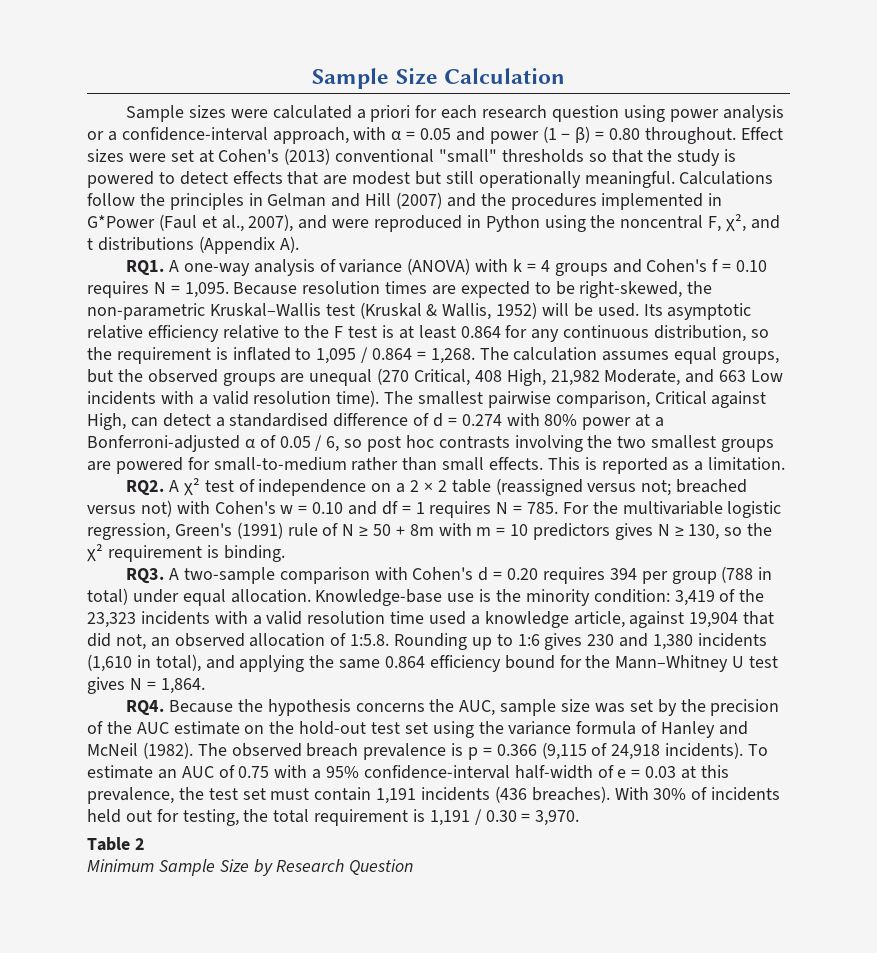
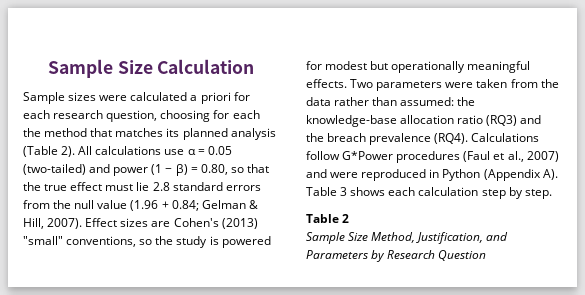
- Sample sizes were calculated a priori for each research question using power analysis or a confidence-interval approach, with α = 0.05 and power (1 − β) = 0.80 throughout. Effect sizes were set at Cohen's (2013) conventional "small" thresholds so that the study is powered to detect effects that are modest but still operationally meaningful. Calculations follow the principles in Gelman and Hill (2007) and the procedures implemented in G*Power (Faul et al., 2007), and were reproduced in Python using the noncentral F, χ², and t distributions (Appendix A).
- RQ1. A one-way analysis of variance (ANOVA) with k = 4 groups and Cohen's f = 0.10 requires N = 1,095. Because resolution times are expected to be right-skewed, the non-parametric Kruskal–Wallis test (Kruskal & Wallis, 1952) will be used. Its asymptotic relative efficiency relative to the F test is at least 0.864 for any continuous distribution, so the requirement is inflated to 1,095 / 0.864 = 1,268. The calculation assumes equal groups, but the observed groups are unequal (270 Critical, 408 High, 21,982 Moderate, and 663 Low incidents with a valid resolution time). The smallest pairwise comparison, Critical against High, can detect a standardised difference of d = 0.274 with 80% power at a Bonferroni-adjusted α of 0.05 / 6, so post hoc contrasts involving the two smallest groups are powered for small-to-medium rather than small effects. This is reported as a limitation.
- RQ2. A χ² test of independence on a 2 × 2 table (reassigned versus not; breached versus not) with Cohen's w = 0.10 and df = 1 requires N = 785. For the multivariable logistic regression, Green's (1991) rule of N ≥ 50 + 8m with m = 10 predictors gives N ≥ 130, so the χ² requirement is binding.
- RQ3. A two-sample comparison with Cohen's d = 0.20 requires 394 per group (788 in total) under equal allocation. Knowledge-base use is the minority condition: 3,419 of the 23,323 incidents with a valid resolution time used a knowledge article, against 19,904 that did not, an observed allocation of 1:5.8. Rounding up to 1:6 gives 230 and 1,380 incidents (1,610 in total), and applying the same 0.864 efficiency bound for the Mann–Whitney U test gives N = 1,864.
- RQ4. Because the hypothesis concerns the AUC, sample size was set by the precision of the AUC estimate on the hold-out test set using the variance formula of Hanley and McNeil (1982). The observed breach prevalence is p = 0.366 (9,115 of 24,918 incidents). To estimate an AUC of 0.75 with a 95% confidence-interval half-width of e = 0.03 at this prevalence, the test set must contain 1,191 incidents (436 breaches). With 30% of incidents held out for testing, the total requirement is 1,191 / 0.30 = 3,970.
+ Sample sizes were calculated a priori for each research question, choosing for each the method that matches its planned analysis (Table 2). All calculations use α = 0.05 (two-tailed) and power (1 − β) = 0.80, so that the true effect must lie 2.8 standard errors from the null value (1.96 + 0.84; Gelman & Hill, 2007). Effect sizes are Cohen's (2013) "small" conventions, so the study is powered for modest but operationally meaningful effects. Two parameters were taken from the data rather than assumed: the knowledge-base allocation ratio (RQ3) and the breach prevalence (RQ4). Calculations follow G*Power procedures (Faul et al., 2007) and were reproduced in Python (Appendix A). Table 3 shows each calculation step by step.
- Minimum Sample Size by Research Question
+ Sample Size Method, Justification, and Parameters by Research Question

